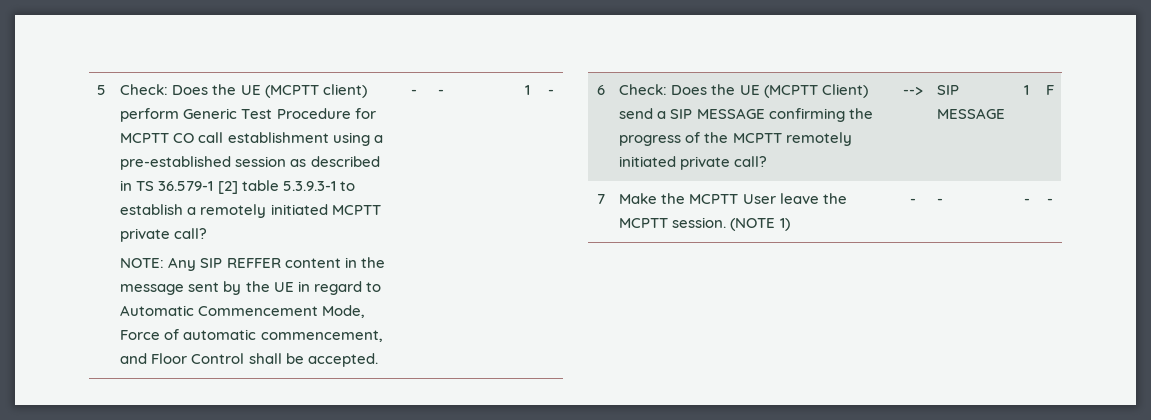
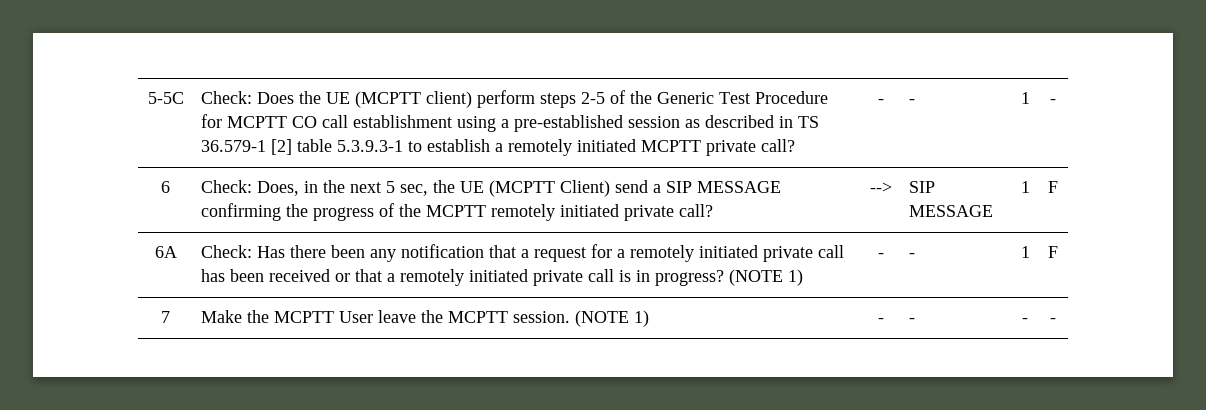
- 5
+ 5-5C
- Check: Does the UE (MCPTT client) perform Generic Test Procedure for MCPTT CO call establishment using a pre-established session as described in TS 36.579-1 [2] table 5.3.9.3-1 to establish a remotely initiated MCPTT private call?
+ Check: Does the UE (MCPTT client) perform steps 2-5 of the Generic Test Procedure for MCPTT CO call establishment using a pre-established session as described in TS 36.579-1 [2] table 5.3.9.3-1 to establish a remotely initiated MCPTT private call?
- NOTE: Any SIP REFFER content in the message sent by the UE in regard to Automatic Commencement Mode, Force of automatic commencement, and Floor Control shall be accepted.
- 6 | Check: Does the UE (MCPTT Client) send a SIP MESSAGE confirming the progress of the MCPTT remotely initiated private call? | --> | SIP MESSAGE | 1 | F
+ 6 | Check: Does, in the next 5 sec, the UE (MCPTT Client) send a SIP MESSAGE confirming the progress of the MCPTT remotely initiated private call? | --> | SIP MESSAGE | 1 | F
+ 6A | Check: Has there been any notification that a request for a remotely initiated private call has been received or that a remotely initiated private call is in progress? (NOTE 1) | - | - | 1 | F

